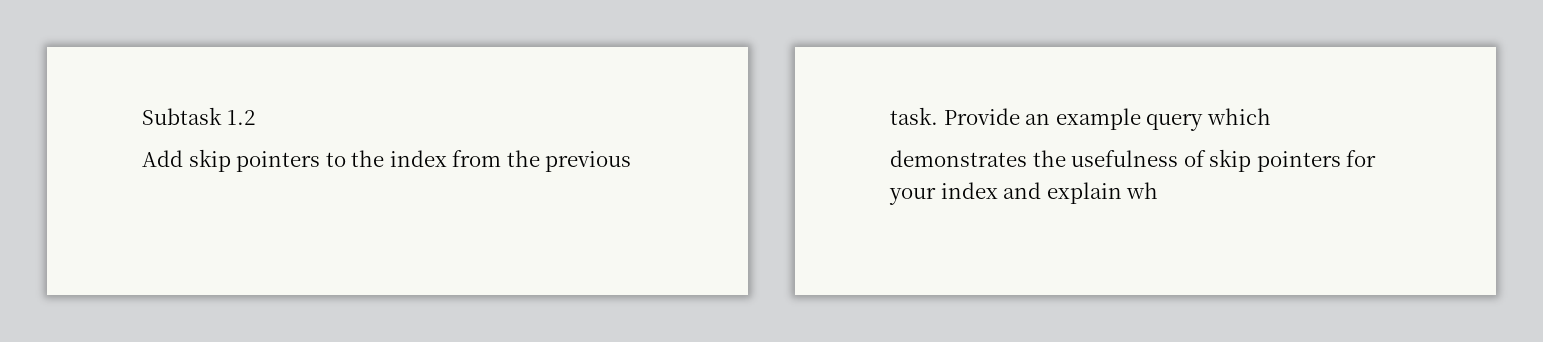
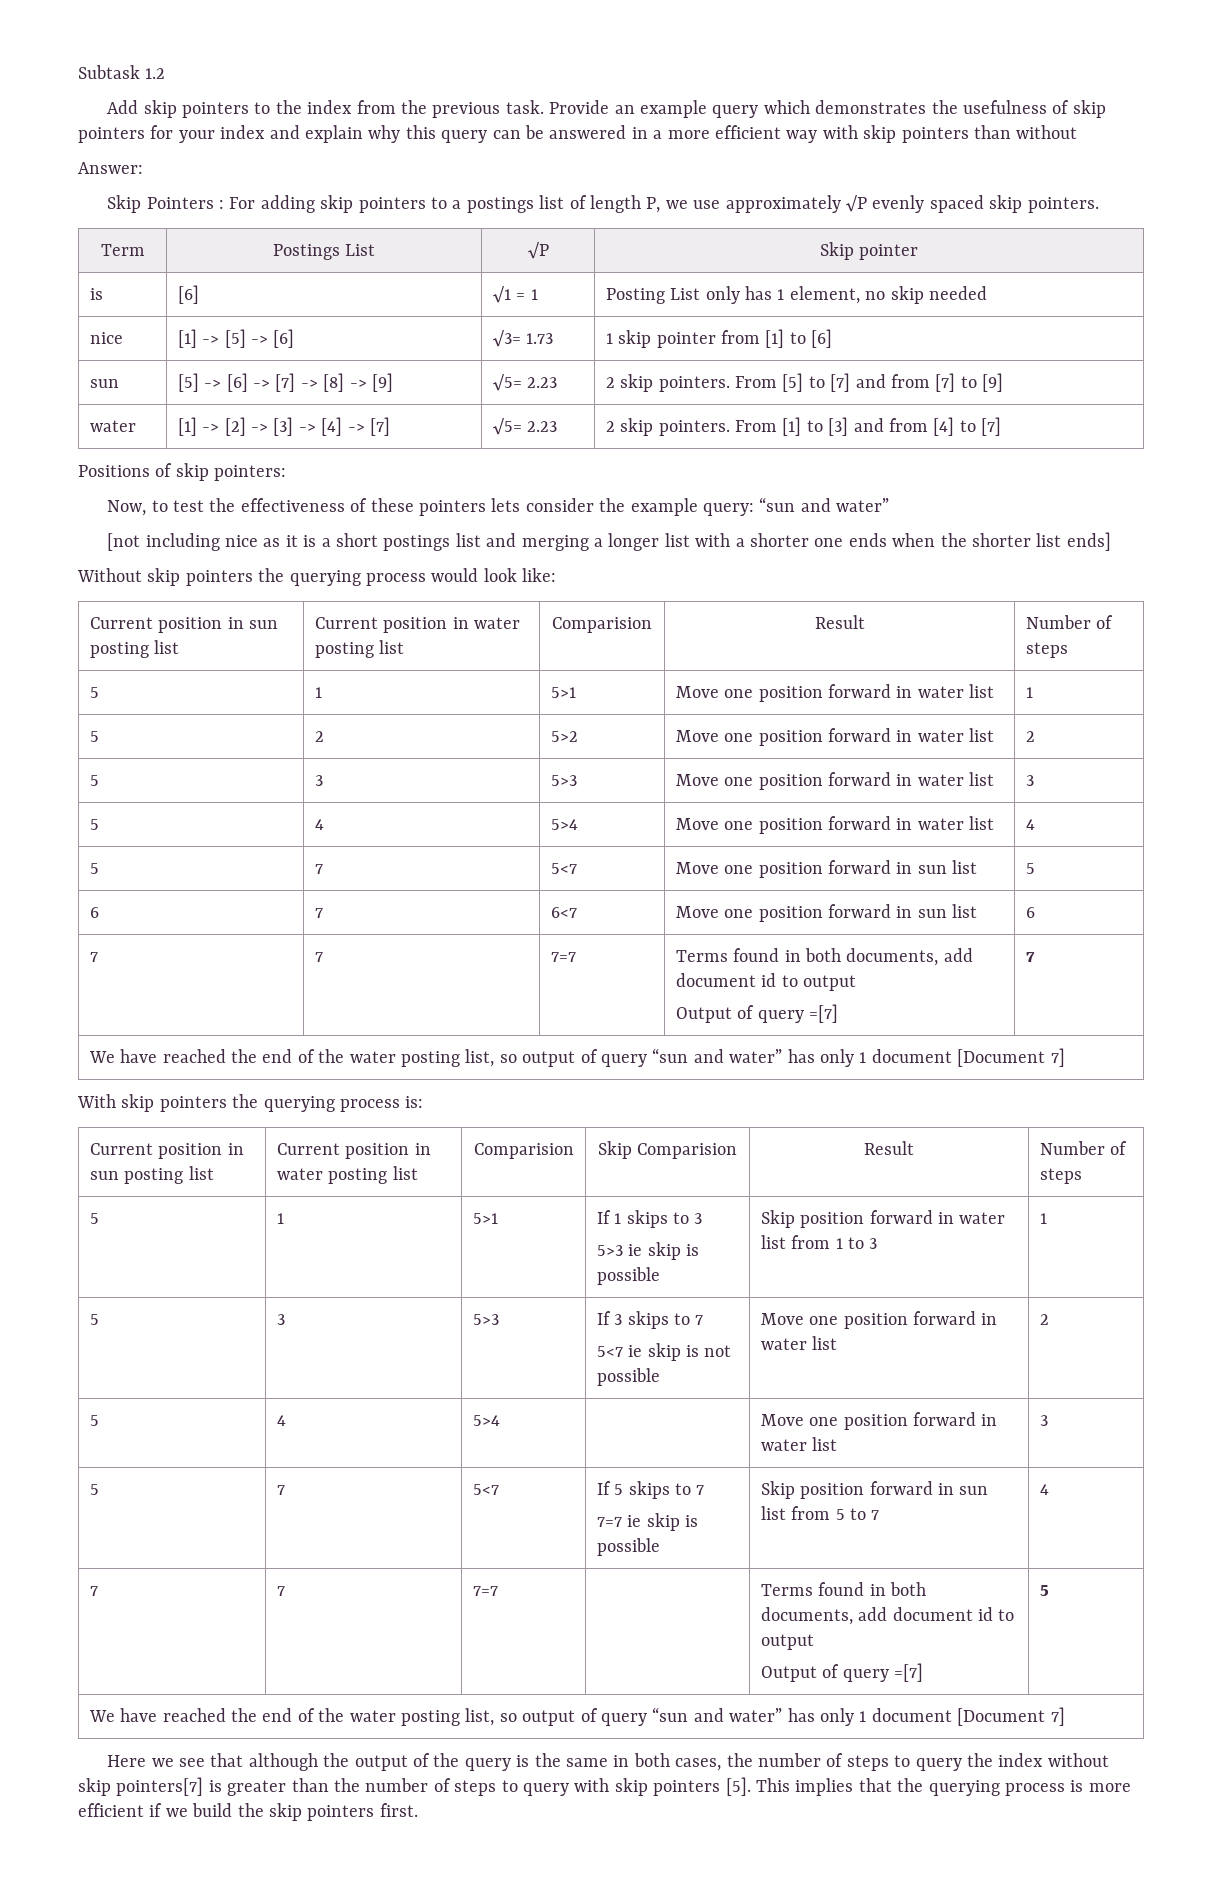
- Provide an example query which
- demonstrates the usefulness of skip pointers for your index and explain wh
+ Provide an example query which demonstrates the usefulness of skip pointers for your index and explain why this query can be answered in a more efficient way with skip pointers than without
+ Answer:
+ Skip Pointers : For adding skip pointers to a postings list of length P, we use approximately √P evenly spaced skip pointers.
+ Term | Postings List | √P | Skip pointer
+ is | [6] | √1 = 1 | Posting List only has 1 element, no skip needed
+ nice | [1] -> [5] -> [6] | √3= 1.73 | 1 skip pointer from [1] to [6]
+ sun | [5] -> [6] -> [7] -> [8] -> [9] | √5= 2.23 | 2 skip pointers. From [5] to [7] and from [7] to [9]
+ water | [1] -> [2] -> [3] -> [4] -> [7] | √5= 2.23 | 2 skip pointers. From [1] to [3] and from [4] to [7]
+ Positions of skip pointers:
+ Now, to test the effectiveness of these pointers lets consider the example query: “sun and water”
+ [not including nice as it is a short postings list and merging a longer list with a shorter one ends when the shorter list ends]
+ Without skip pointers the querying process would look like:
+ Current position in sun posting list | Current position in water posting list | Comparision | Result | Number of steps
+ 5 | 1 | 5>1 | Move one position forward in water list | 1
+ 5 | 2 | 5>2 | Move one position forward in water list | 2
+ 5 | 3 | 5>3 | Move one position forward in water list | 3
+ 5 | 4 | 5>4 | Move one position forward in water list | 4
+ 5 | 7 | 5<7 | Move one position forward in sun list | 5
+ 6 | 7 | 6<7 | Move one position forward in sun list | 6
+ 7 | 7 | 7=7 | Terms found in both documents, add document id to output
+ Output of query =[7] | 7
+ We have reached the end of the water posting list, so output of query “sun and water” has only 1 document [Document 7]
+ With skip pointers the querying process is:
+ Current position in sun posting list | Current position in water posting list | Comparision | Skip Comparision | Result | Number of steps
+ 5 | 1 | 5>1 | If 1 skips to 3
+ 5>3 ie skip is possible | Skip position forward in water list from 1 to 3 | 1
+ 5 | 3 | 5>3 | If 3 skips to 7
+ 5<7 ie skip is not possible | Move one position forward in water list | 2
+ 5 | 4 | 5>4 | | Move one position forward in water list | 3
+ 5 | 7 | 5<7 | If 5 skips to 7
+ 7=7 ie skip is possible | Skip position forward in sun list from 5 to 7 | 4
+ 7 | 7 | 7=7 | | Terms found in both documents, add document id to output
+ Output of query =[7] | 5
+ We have reached the end of the water posting list, so output of query “sun and water” has only 1 document [Document 7]
+ Here we see that although the output of the query is the same in both cases, the number of steps to query the index without skip pointers[7] is greater than the number of steps to query with skip pointers [5]. This implies that the querying process is more efficient if we build the skip pointers first.

